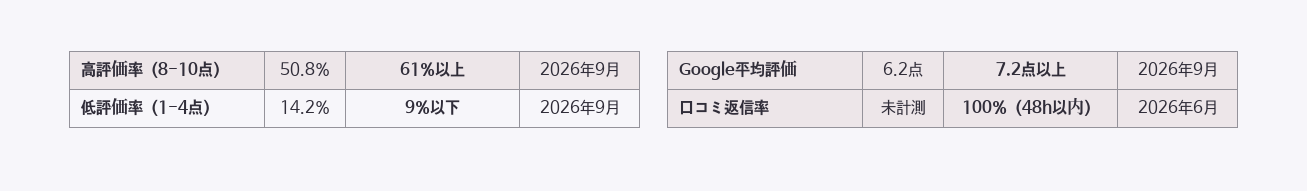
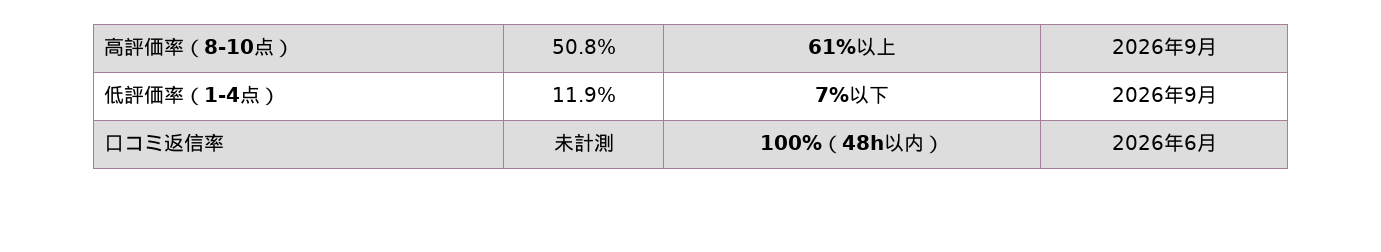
- 低評価率（1-4点） | 14.2% | 9%以下 | 2026年9月
+ 低評価率（1-4点） | 11.9% | 7%以下 | 2026年9月
- Google平均評価 | 6.2点 | 7.2点以上 | 2026年9月

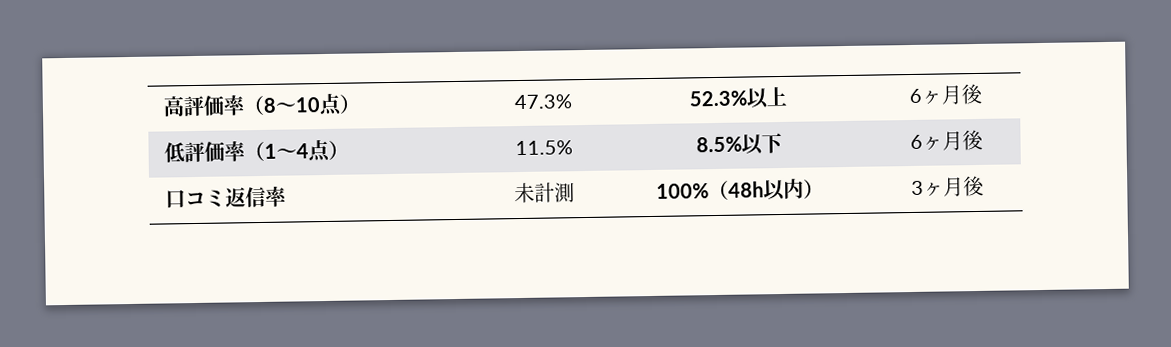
- 高評価率（8-10点） | 50.8% | 61%以上 | 2026年9月
+ 高評価率（8〜10点） | 47.3% | 52.3%以上 | 6ヶ月後
- 低評価率（1-4点） | 11.9% | 7%以下 | 2026年9月
+ 低評価率（1〜4点） | 11.5% | 8.5%以下 | 6ヶ月後
- 口コミ返信率 | 未計測 | 100%（48h以内） | 2026年6月
+ 口コミ返信率 | 未計測 | 100%（48h以内） | 3ヶ月後

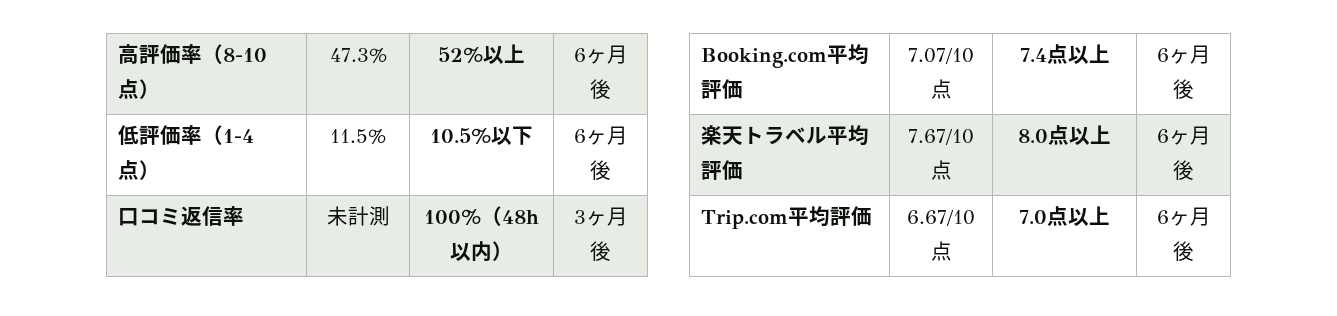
- 高評価率（8〜10点） | 47.3% | 52.3%以上 | 6ヶ月後
+ 高評価率（8-10点） | 47.3% | 52%以上 | 6ヶ月後
- 低評価率（1〜4点） | 11.5% | 8.5%以下 | 6ヶ月後
+ 低評価率（1-4点） | 11.5% | 10.5%以下 | 6ヶ月後
+ Booking.com平均評価 | 7.07/10点 | 7.4点以上 | 6ヶ月後
+ 楽天トラベル平均評価 | 7.67/10点 | 8.0点以上 | 6ヶ月後
+ Trip.com平均評価 | 6.67/10点 | 7.0点以上 | 6ヶ月後

